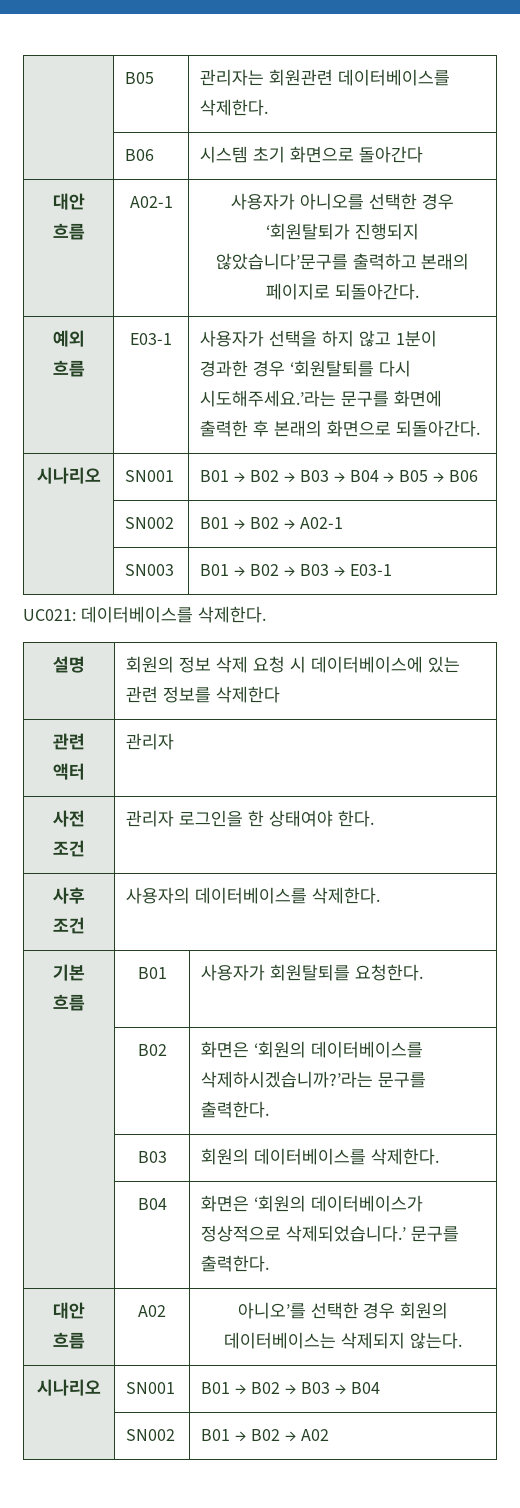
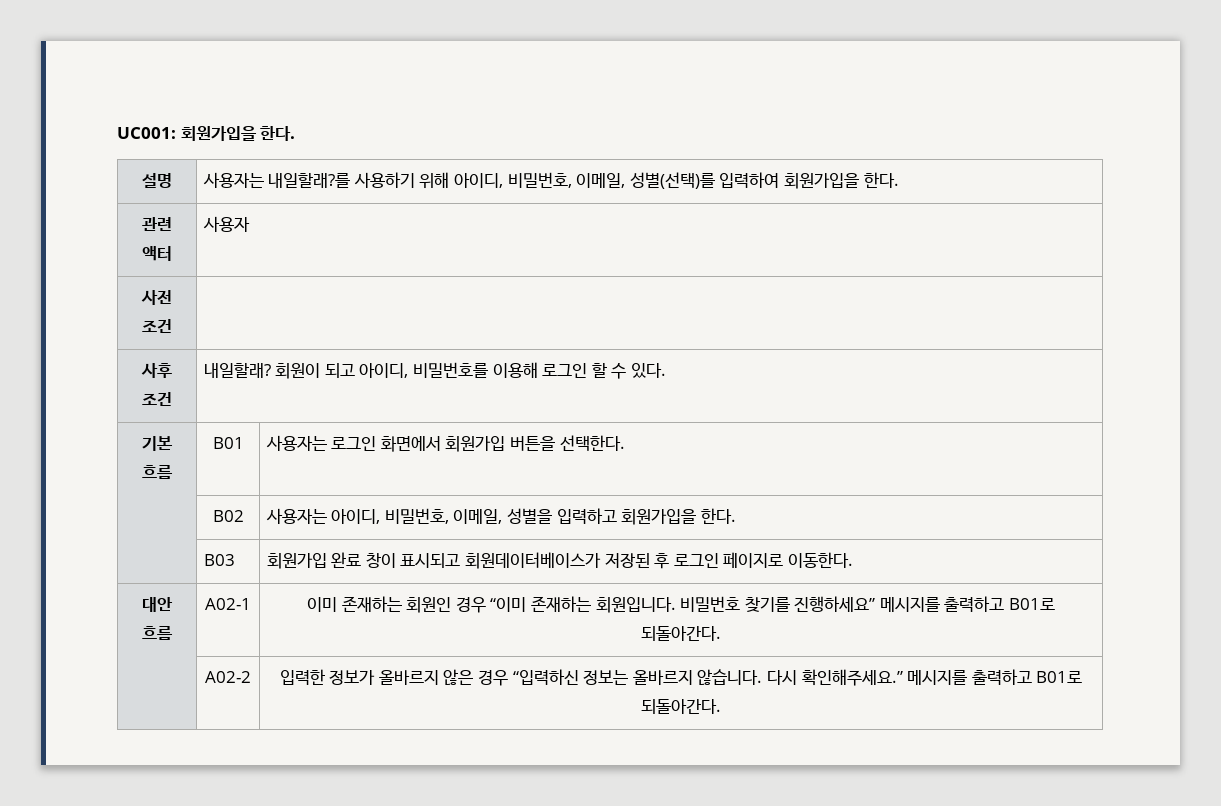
- | B05 | 관리자는 회원관련 데이터베이스를 삭제한다.
- | B06 | 시스템 초기 화면으로 돌아간다
- 대안 흐름 | A02-1 | 사용자가 아니오를 선택한 경우 ‘회원탈퇴가 진행되지 않았습니다’문구를 출력하고 본래의 페이지로 되돌아간다.
- 예외 흐름 | E03-1 | 사용자가 선택을 하지 않고 1분이 경과한 경우 ‘회원탈퇴를 다시 시도해주세요.’라는 문구를 화면에 출력한 후 본래의 화면으로 되돌아간다.
- 시나리오 | SN001 | B01 → B02 → B03 → B04 → B05 → B06
- | SN002 | B01 → B02 → A02-1
- | SN003 | B01 → B02 → B03 → E03-1
- UC021: 데이터베이스를 삭제한다.
- 설명 | 회원의 정보 삭제 요청 시 데이터베이스에 있는 관련 정보를 삭제한다
- 관련 액터 | 관리자
- 사전 조건 | 관리자 로그인을 한 상태여야 한다.
- 사후 조건 | 사용자의 데이터베이스를 삭제한다.
- 기본 흐름 | B01 | 사용자가 회원탈퇴를 요청한다.
- | B02 | 화면은 ‘회원의 데이터베이스를 삭제하시겠습니까?’라는 문구를 출력한다.
- | B03 | 회원의 데이터베이스를 삭제한다.
- | B04 | 화면은 ‘회원의 데이터베이스가 정상적으로 삭제되었습니다.’ 문구를 출력한다.
- 대안 흐름 | A02 | 아니오’를 선택한 경우 회원의 데이터베이스는 삭제되지 않는다.
- 시나리오 | SN001 | B01 → B02 → B03 → B04
- | SN002 | B01 → B02 → A02
+ UC001: 회원가입을 한다.
+ 설명 | 사용자는 내일할래?를 사용하기 위해 아이디, 비밀번호, 이메일, 성별(선택)를 입력하여 회원가입을 한다.
+ 관련 액터 | 사용자
+ 사전 조건 |
+ 사후 조건 | 내일할래? 회원이 되고 아이디, 비밀번호를 이용해 로그인 할 수 있다.
+ 기본 흐름 | B01 | 사용자는 로그인 화면에서 회원가입 버튼을 선택한다.
+ | B02 | 사용자는 아이디, 비밀번호, 이메일, 성별을 입력하고 회원가입을 한다.
+ | B03 | 회원가입 완료 창이 표시되고 회원데이터베이스가 저장된 후 로그인 페이지로 이동한다.
+ 대안 흐름 | A02-1 | 이미 존재하는 회원인 경우 “이미 존재하는 회원입니다. 비밀번호 찾기를 진행하세요” 메시지를 출력하고 B01로 되돌아간다.
+ | A02-2 | 입력한 정보가 올바르지 않은 경우 “입력하신 정보는 올바르지 않습니다. 다시 확인해주세요.” 메시지를 출력하고 B01로 되돌아간다.

